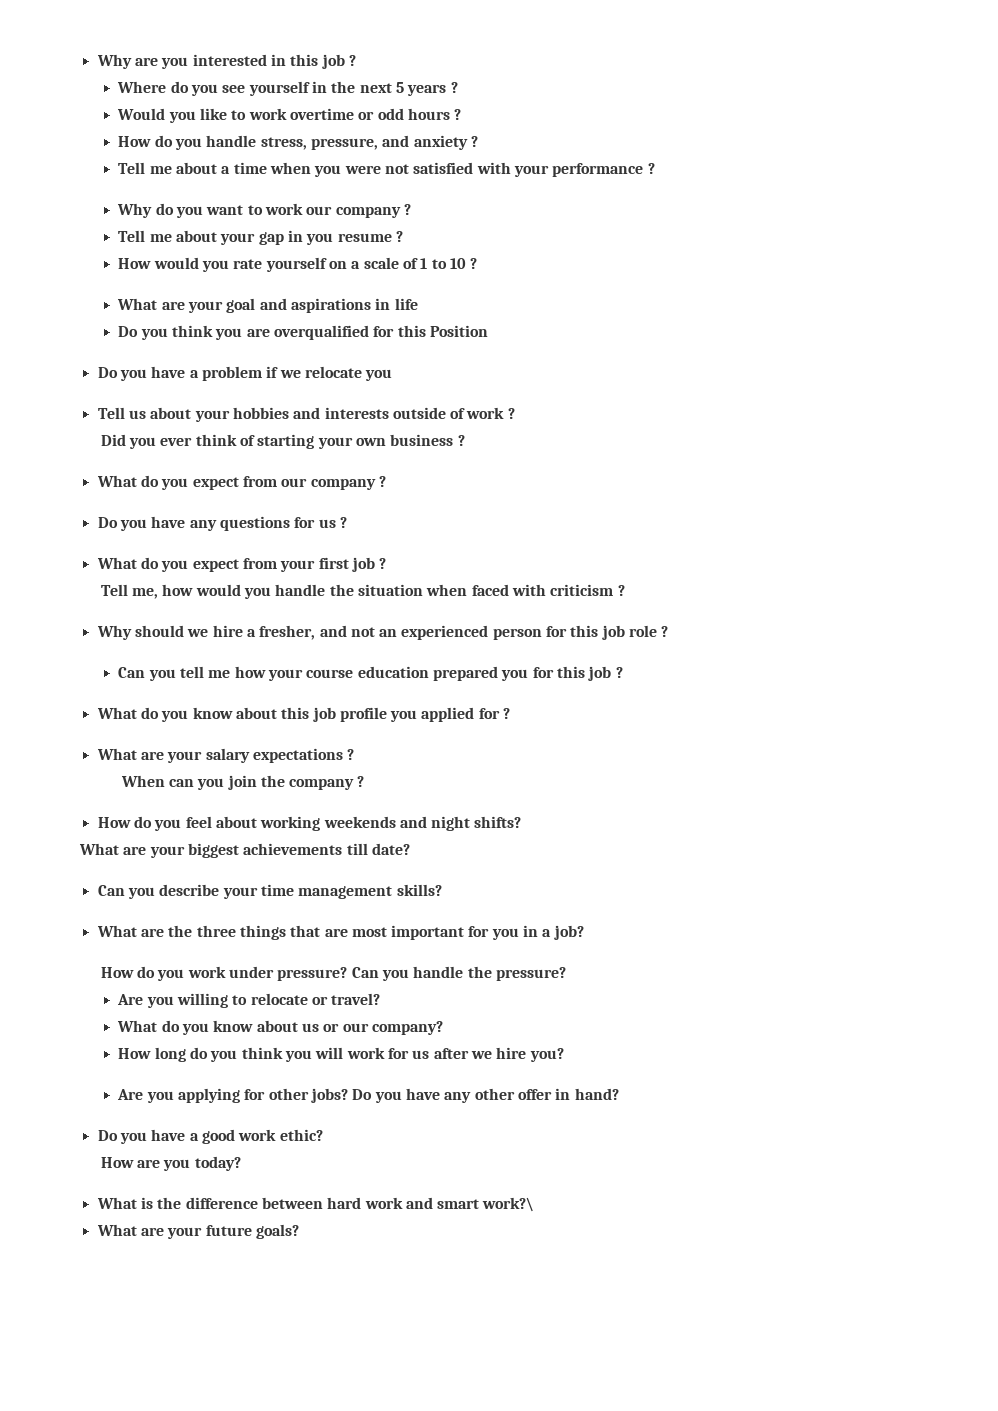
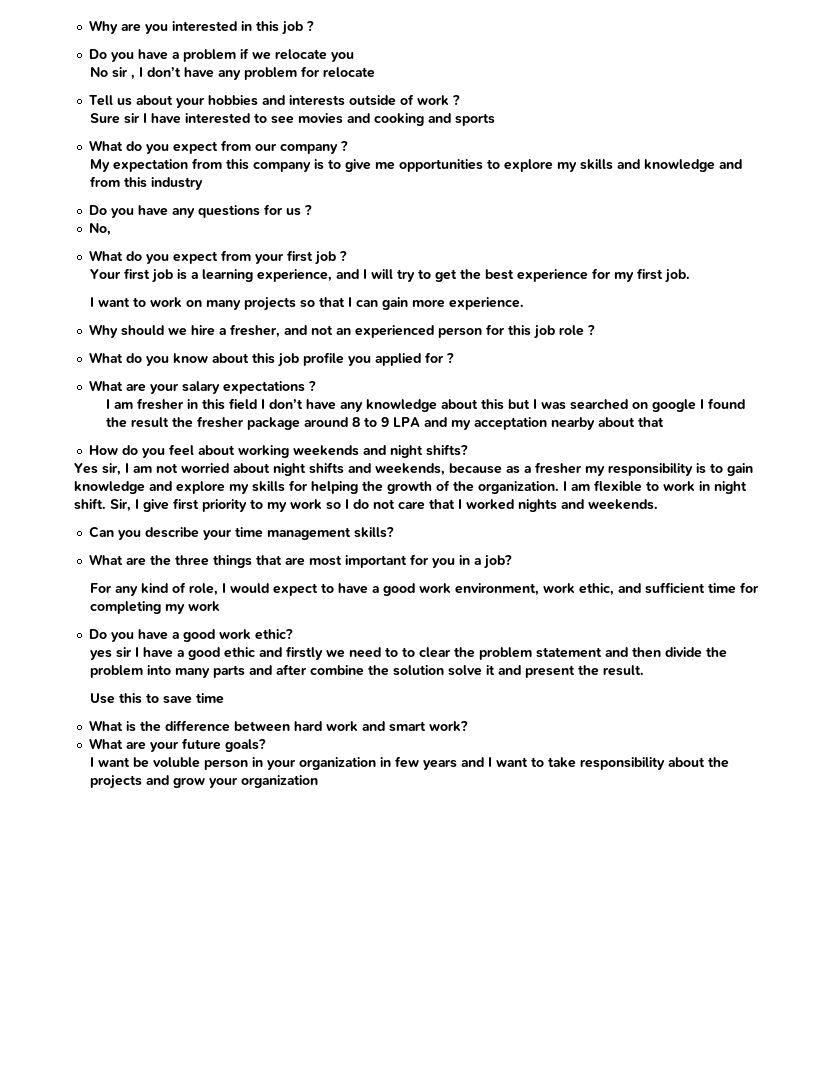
- Where do you see yourself in the next 5 years ?
- Would you like to work overtime or odd hours ?
- How do you handle stress, pressure, and anxiety ?
- Tell me about a time when you were not satisfied with your performance ?
- Why do you want to work our company ?
- Tell me about your gap in you resume ?
- How would you rate yourself on a scale of 1 to 10 ?
- What are your goal and aspirations in life
- Do you think you are overqualified for this Position
+ No sir , I don’t have any problem for relocate
- Did you ever think of starting your own business ?
+ Sure sir I have interested to see movies and cooking and sports
+ My expectation from this company is to give me opportunities to explore my skills and knowledge and from this industry
+ No,
- Tell me, how would you handle the situation when faced with criticism ?
+ Your first job is a learning experience, and I will try to get the best experience for my first job.
+ I want to work on many projects so that I can gain more experience.
- Can you tell me how your course education prepared you for this job ?
- When can you join the company ?
+ I am fresher in this field I don’t have any knowledge about this but I was searched on google I found the result the fresher package around 8 to 9 LPA and my acceptation nearby about that
- What are your biggest achievements till date?
+ Yes sir, I am not worried about night shifts and weekends, because as a fresher my responsibility is to gain knowledge and explore my skills for helping the growth of the organization. I am flexible to work in night shift. Sir, I give first priority to my work so I do not care that I worked nights and weekends.
- How do you work under pressure? Can you handle the pressure?
- Are you willing to relocate or travel?
- What do you know about us or our company?
- How long do you think you will work for us after we hire you?
- Are you applying for other jobs? Do you have any other offer in hand?
+ For any kind of role, I would expect to have a good work environment, work ethic, and sufficient time for completing my work
- How are you today?
+ yes sir I have a good ethic and firstly we need to to clear the problem statement and then divide the problem into many parts and after combine the solution solve it and present the result.
+ Use this to save time
- What is the difference between hard work and smart work?\
+ What is the difference between hard work and smart work?
+ I want be voluble person in your organization in few years and I want to take responsibility about the projects and grow your organization

